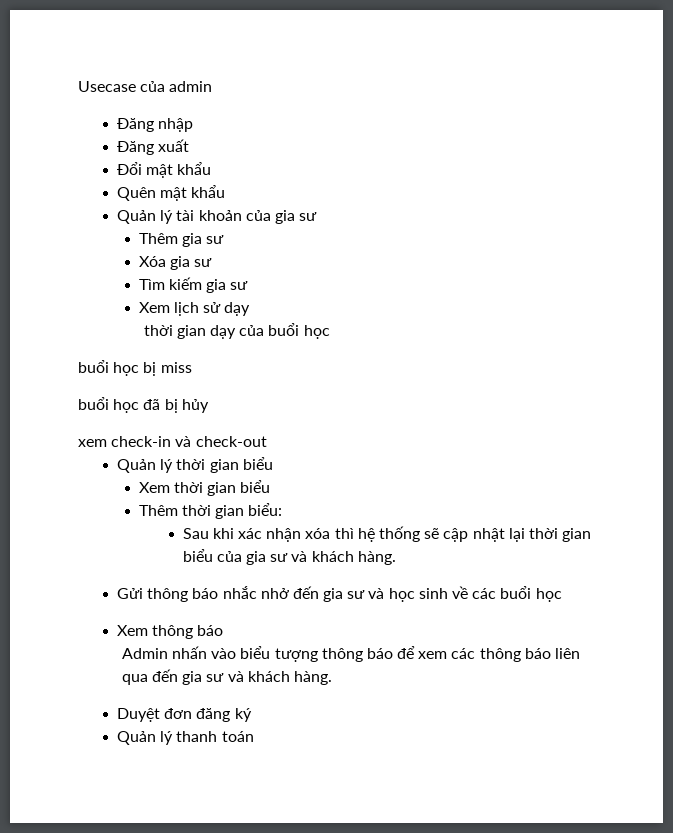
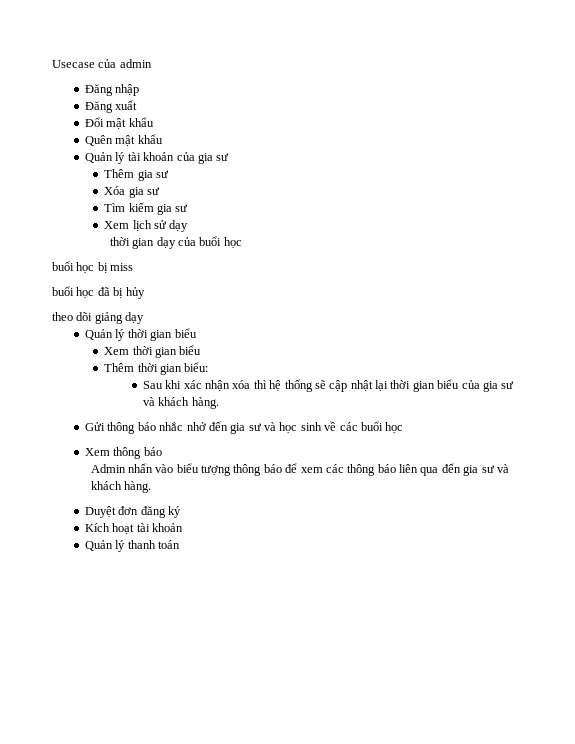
- xem check-in và check-out
+ theo dõi giảng dạy
+ Kích hoạt tài khoản

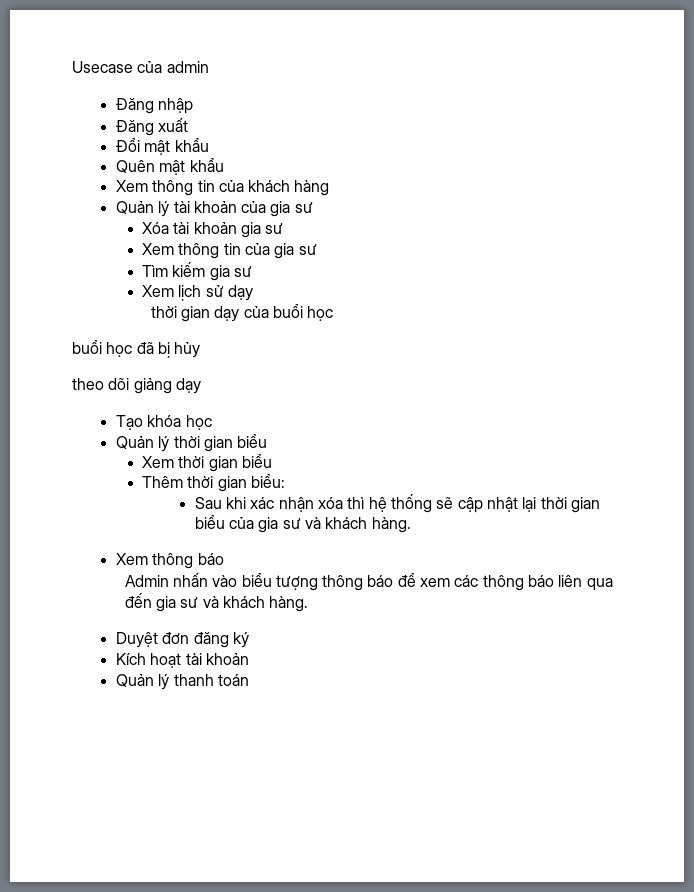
+ Xem thông tin của khách hàng
- Thêm gia sư
- Xóa gia sư
+ Xóa tài khoản gia sư
+ Xem thông tin của gia sư
- buổi học bị miss
+ Tạo khóa học
- Gửi thông báo nhắc nhở đến gia sư và học sinh về các buổi học

